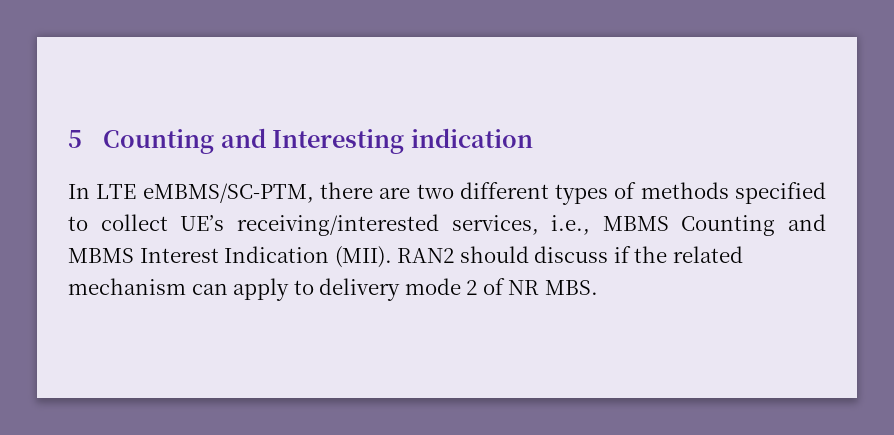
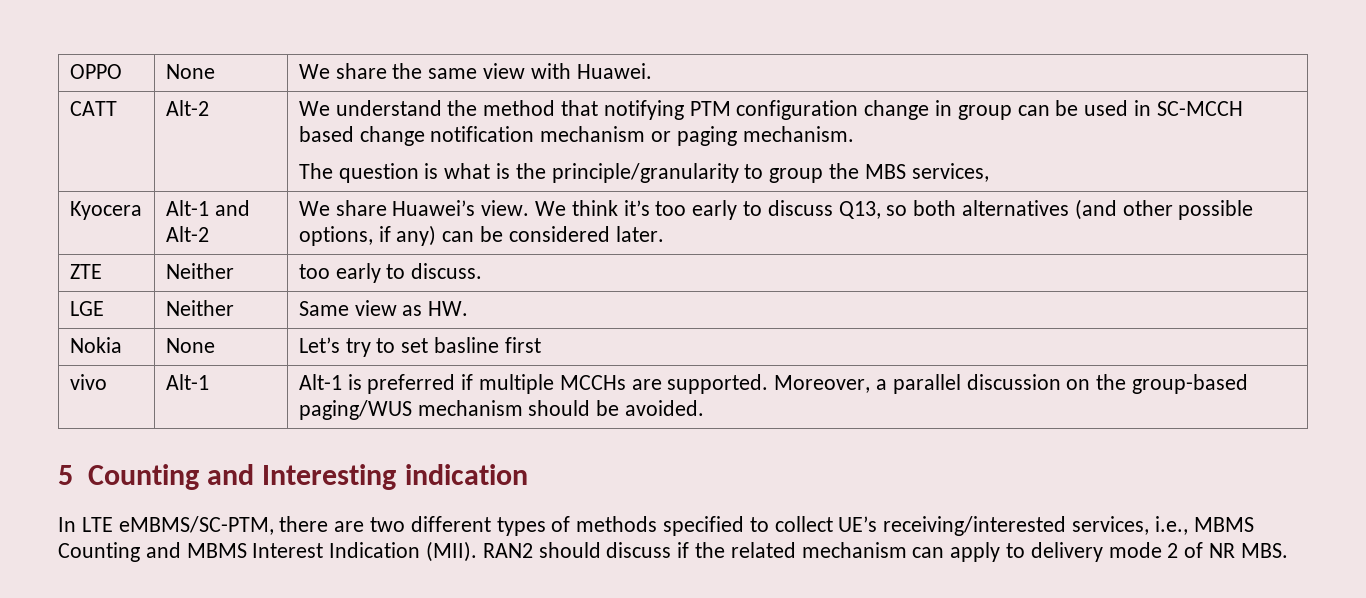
+ OPPO | None | We share the same view with Huawei.
+ CATT | Alt-2 | We understand the method that notifying PTM configuration change in group can be used in SC-MCCH based change notification mechanism or paging mechanism.
+ The question is what is the principle/granularity to group the MBS services,
+ Kyocera | Alt-1 and Alt-2 | We share Huawei’s view. We think it’s too early to discuss Q13, so both alternatives (and other possible options, if any) can be considered later.
+ ZTE | Neither | too early to discuss.
+ LGE | Neither | Same view as HW.
+ Nokia | None | Let’s try to set basline first
+ vivo | Alt-1 | Alt-1 is preferred if multiple MCCHs are supported. Moreover, a parallel discussion on the group-based paging/WUS mechanism should be avoided.

